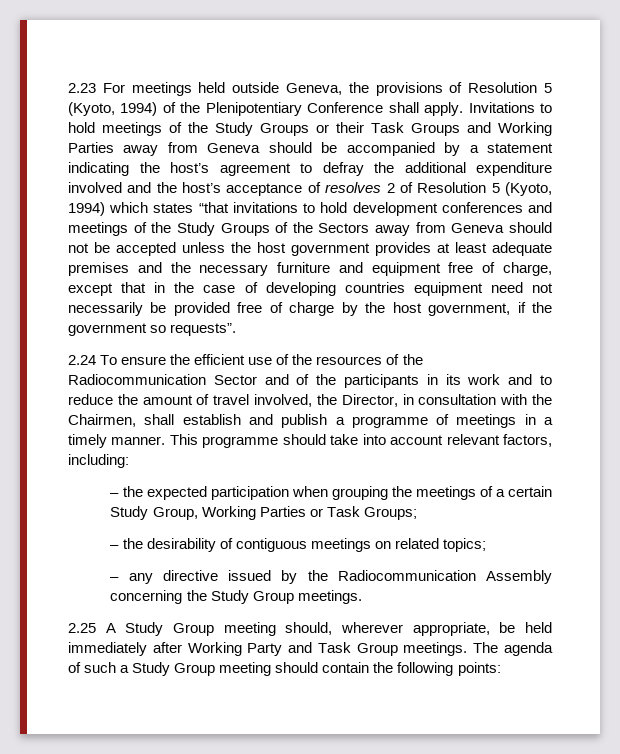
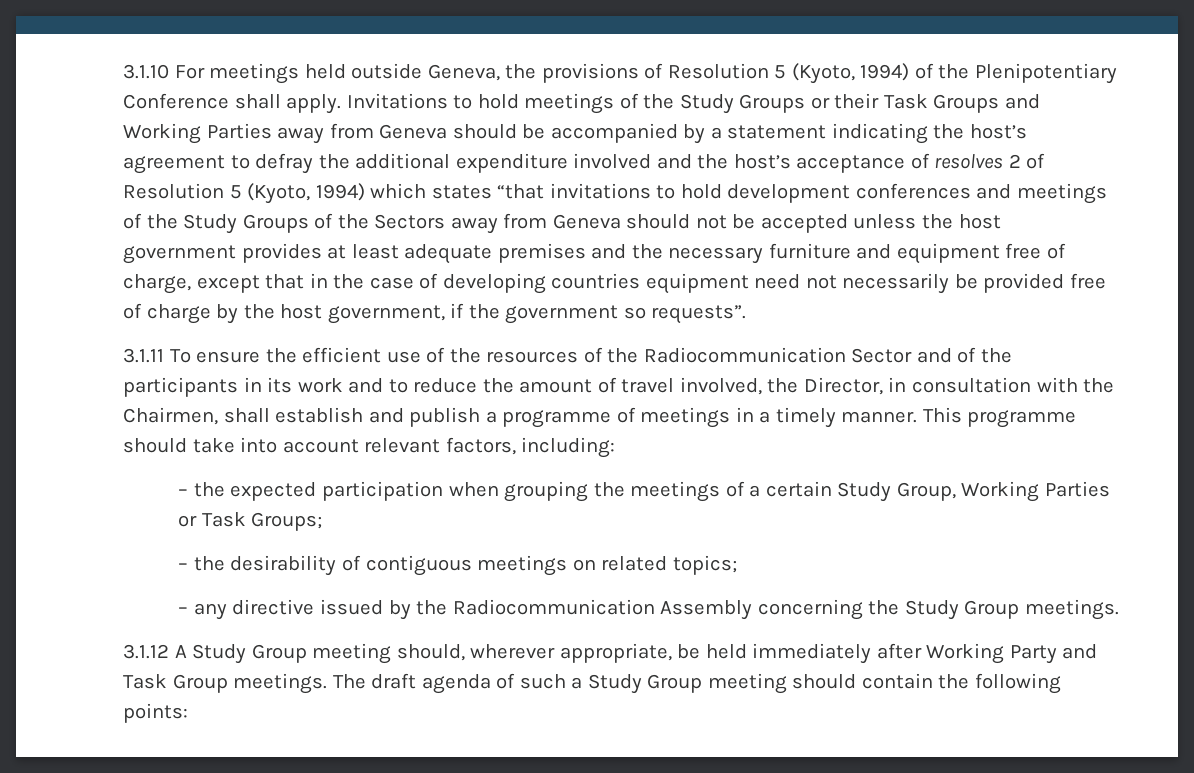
- 2.23 For meetings held outside Geneva, the provisions of Resolution 5 (Kyoto, 1994) of the Plenipotentiary Conference shall apply.
+ 3.1.10 For meetings held outside Geneva, the provisions of Resolution 5 (Kyoto, 1994) of the Plenipotentiary Conference shall apply.
- 2.24 To ensure the efficient use of the resources of the Radiocommunication Sector and of the participants in its work and to reduce the amount of travel involved, the Director, in consultation with the Chairmen, shall establish and publish a programme of meetings in a timely manner.
+ 3.1.11 To ensure the efficient use of the resources of the Radiocommunication Sector and of the participants in its work and to reduce the amount of travel involved, the Director, in consultation with the Chairmen, shall establish and publish a programme of meetings in a timely manner.
- 2.25 A Study Group meeting should, wherever appropriate, be held immediately after Working Party and Task Group meetings.
+ 3.1.12 A Study Group meeting should, wherever appropriate, be held immediately after Working Party and Task Group meetings.
- The agenda of such a Study Group meeting should contain the following points:
+ The draft agenda of such a Study Group meeting should contain the following points:

